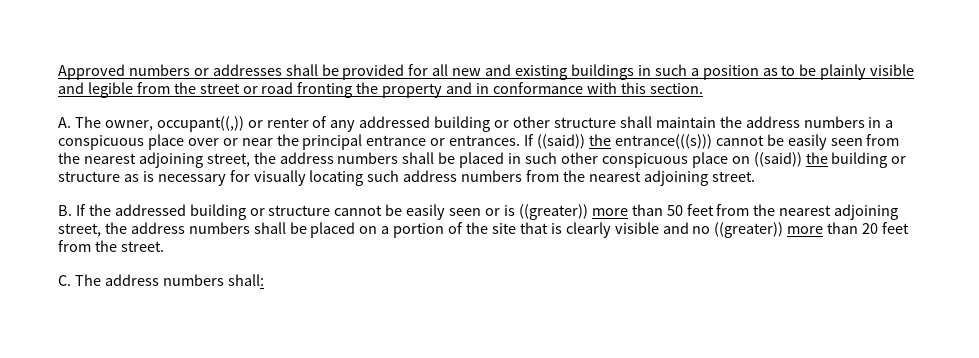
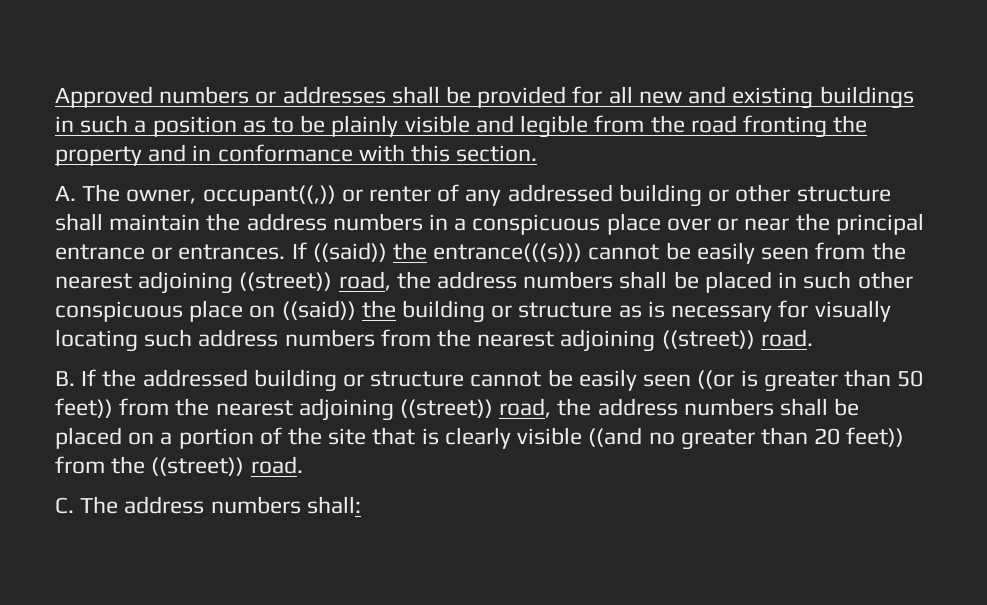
- Approved numbers or addresses shall be provided for all new and existing buildings in such a position as to be plainly visible and legible from the street or road fronting the property and in conformance with this section.
+ Approved numbers or addresses shall be provided for all new and existing buildings in such a position as to be plainly visible and legible from the road fronting the property and in conformance with this section.
- If ((said)) the entrance(((s))) cannot be easily seen from the nearest adjoining street, the address numbers shall be placed in such other conspicuous place on ((said)) the building or structure as is necessary for visually locating such address numbers from the nearest adjoining street.
+ If ((said)) the entrance(((s))) cannot be easily seen from the nearest adjoining ((street)) road, the address numbers shall be placed in such other conspicuous place on ((said)) the building or structure as is necessary for visually locating such address numbers from the nearest adjoining ((street)) road.
- B. If the addressed building or structure cannot be easily seen or is ((greater)) more than 50 feet from the nearest adjoining street, the address numbers shall be placed on a portion of the site that is clearly visible and no ((greater)) more than 20 feet from the street.
+ B. If the addressed building or structure cannot be easily seen ((or is greater than 50 feet)) from the nearest adjoining ((street)) road, the address numbers shall be placed on a portion of the site that is clearly visible ((and no greater than 20 feet)) from the ((street)) road.

